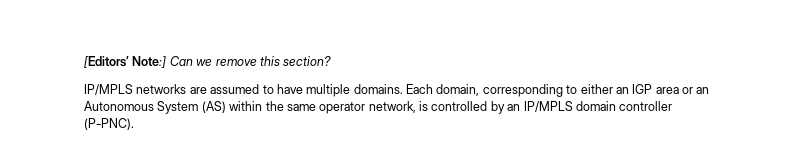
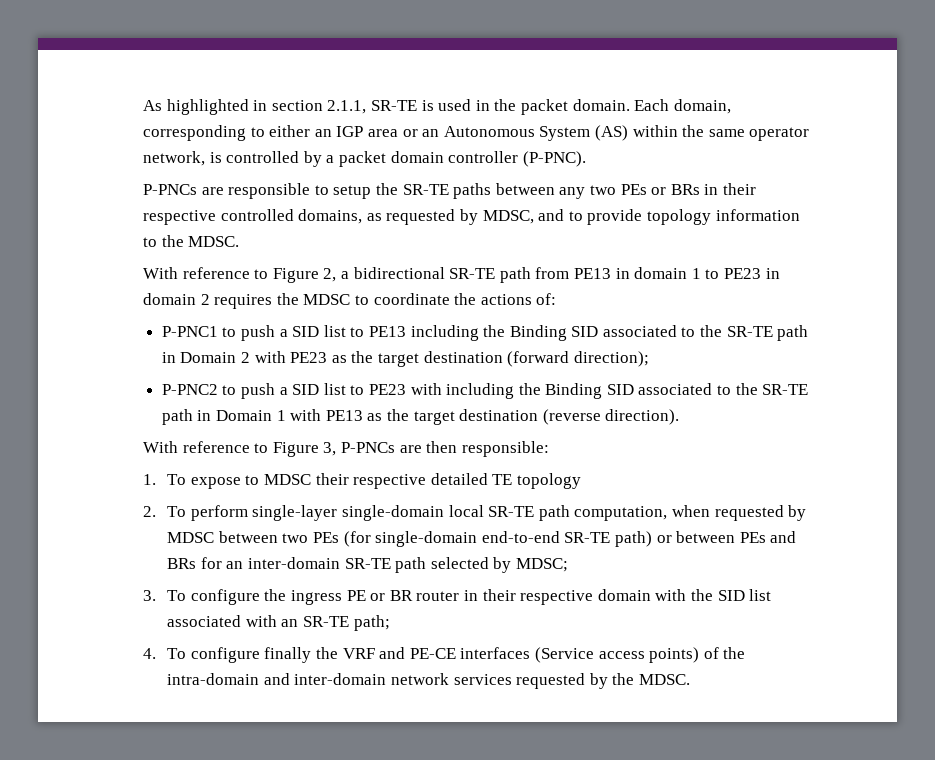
- [Editors’ Note:] Can we remove this section?
- IP/MPLS networks are assumed to have multiple domains.
+ As highlighted in section 2.1.1, SR-TE is used in the packet domain.
- Each domain, corresponding to either an IGP area or an Autonomous System (AS) within the same operator network, is controlled by an IP/MPLS domain controller (P-PNC).
+ Each domain, corresponding to either an IGP area or an Autonomous System (AS) within the same operator network, is controlled by a packet domain controller (P-PNC).
+ P-PNCs are responsible to setup the SR-TE paths between any two PEs or BRs in their respective controlled domains, as requested by MDSC, and to provide topology information to the MDSC.
+ With reference to Figure 2, a bidirectional SR-TE path from PE13 in domain 1 to PE23 in domain 2 requires the MDSC to coordinate the actions of:
+ P-PNC1 to push a SID list to PE13 including the Binding SID associated to the SR-TE path in Domain 2 with PE23 as the target destination (forward direction);
+ P-PNC2 to push a SID list to PE23 with including the Binding SID associated to the SR-TE path in Domain 1 with PE13 as the target destination (reverse direction).
+ With reference to Figure 3, P-PNCs are then responsible:
+ 1. To expose to MDSC their respective detailed TE topology
+ 2. To perform single-layer single-domain local SR-TE path computation, when requested by MDSC between two PEs (for single-domain end-to-end SR-TE path) or between PEs and BRs for an inter-domain SR-TE path selected by MDSC;
+ 3. To configure the ingress PE or BR router in their respective domain with the SID list associated with an SR-TE path;
+ 4. To configure finally the VRF and PE-CE interfaces (Service access points) of the intra-domain and inter-domain network services requested by the MDSC.

